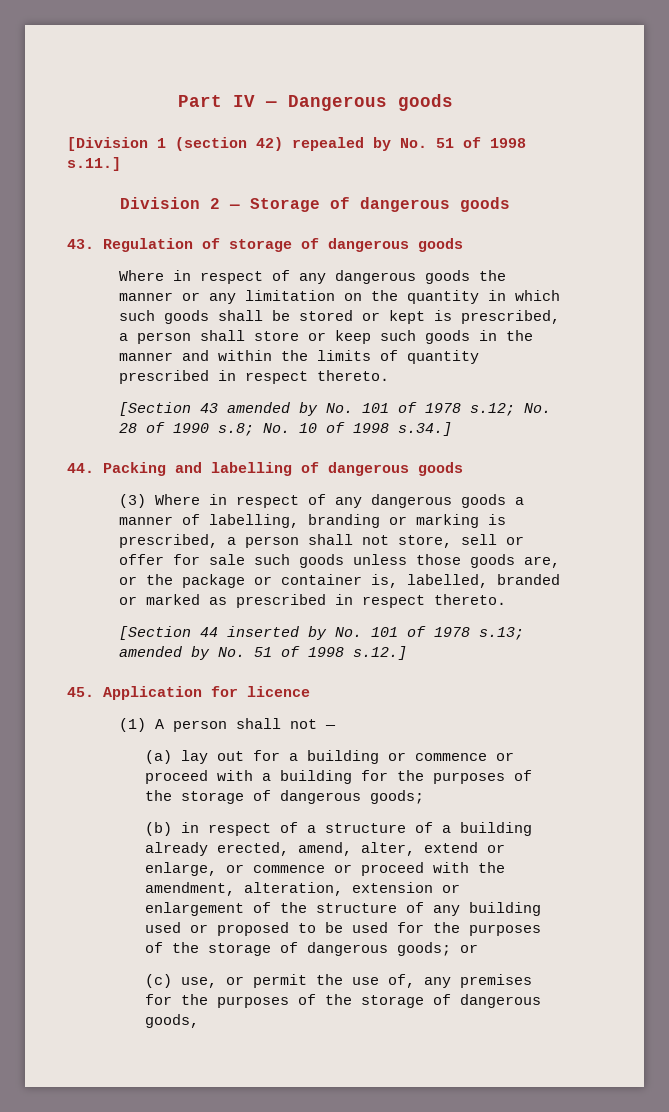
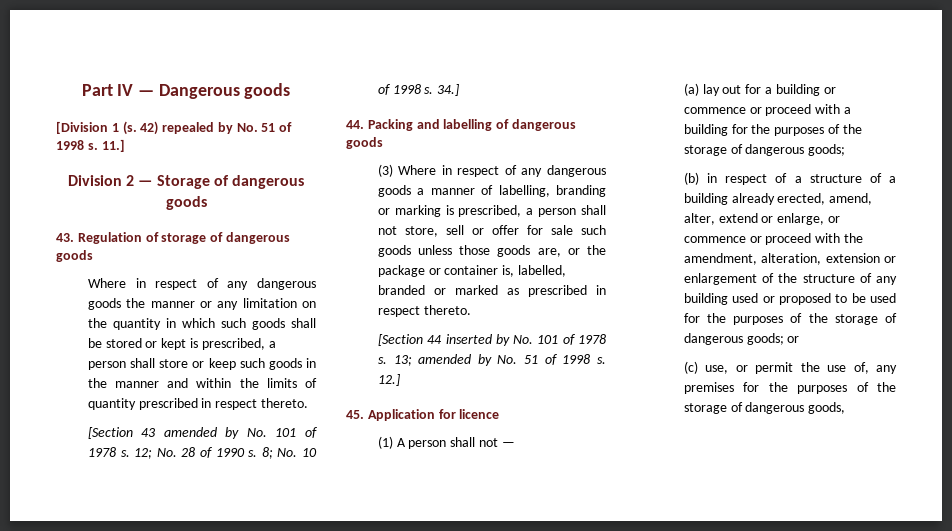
- [Division 1 (section 42) repealed by No. 51 of 1998 s.11.]
+ [Division 1 (s. 42) repealed by No. 51 of 1998 s. 11.]
- [Section 43 amended by No. 101 of 1978 s.12; No. 28 of 1990 s.8; No. 10 of 1998 s.34.]
+ [Section 43 amended by No. 101 of 1978 s. 12; No. 28 of 1990 s. 8; No. 10 of 1998 s. 34.]
- [Section 44 inserted by No. 101 of 1978 s.13; amended by No. 51 of 1998 s.12.]
+ [Section 44 inserted by No. 101 of 1978 s. 13; amended by No. 51 of 1998 s. 12.]

